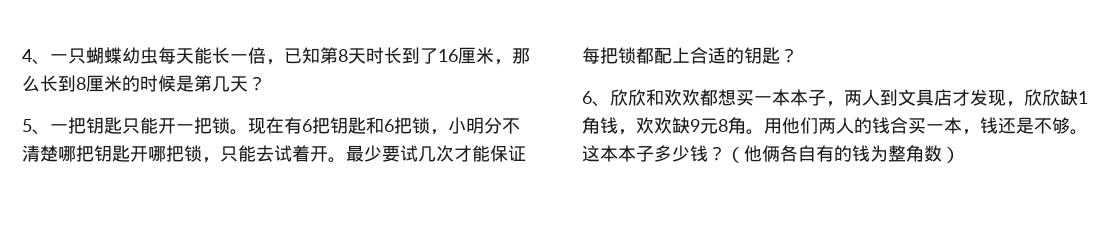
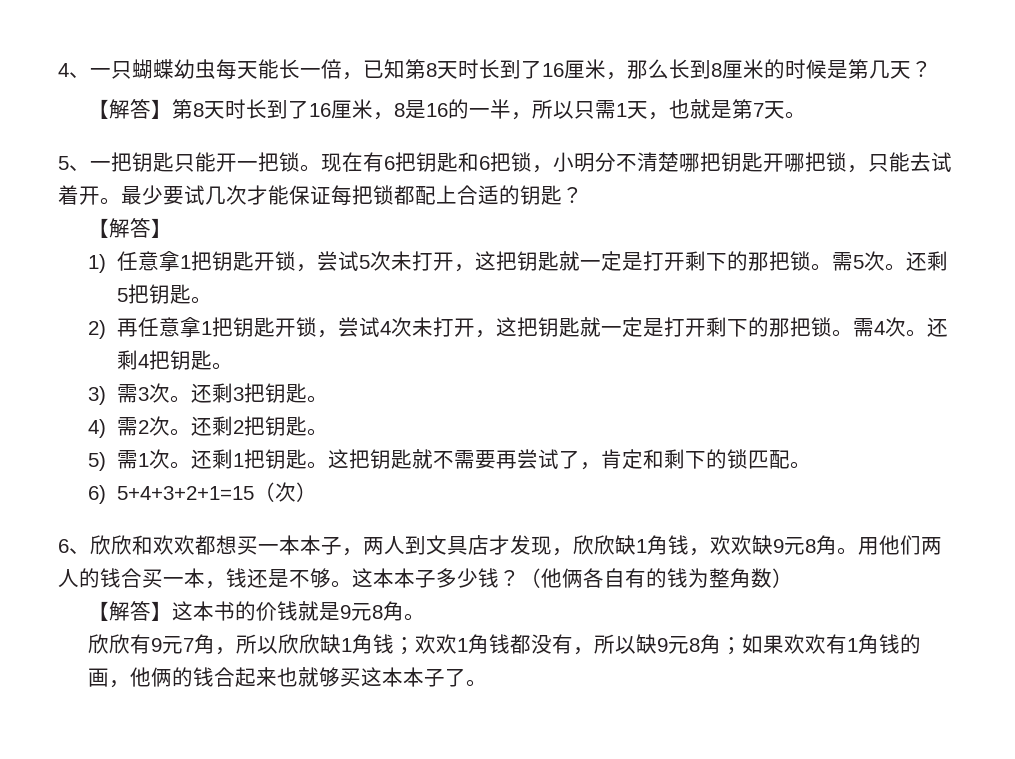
+ 【解答】第8天时长到了16厘米，8是16的一半，所以只需1天，也就是第7天。
  最少要试几次才能保证每把锁都配上合适的钥匙？
+ 【解答】
+ 1)任意拿1把钥匙开锁，尝试5次未打开，这把钥匙就一定是打开剩下的那把锁。需5次。还剩5把钥匙。
+ 2)再任意拿1把钥匙开锁，尝试4次未打开，这把钥匙就一定是打开剩下的那把锁。需4次。还剩4把钥匙。
+ 3)需3次。还剩3把钥匙。
+ 4)需2次。还剩2把钥匙。
+ 5)需1次。还剩1把钥匙。这把钥匙就不需要再尝试了，肯定和剩下的锁匹配。
+ 6) 5+4+3+2+1=15（次）
+ 【解答】这本书的价钱就是9元8角。
+ 欣欣有9元7角，所以欣欣缺1角钱；欢欢1角钱都没有，所以缺9元8角；如果欢欢有1角钱的画，他俩的钱合起来也就够买这本本子了。

